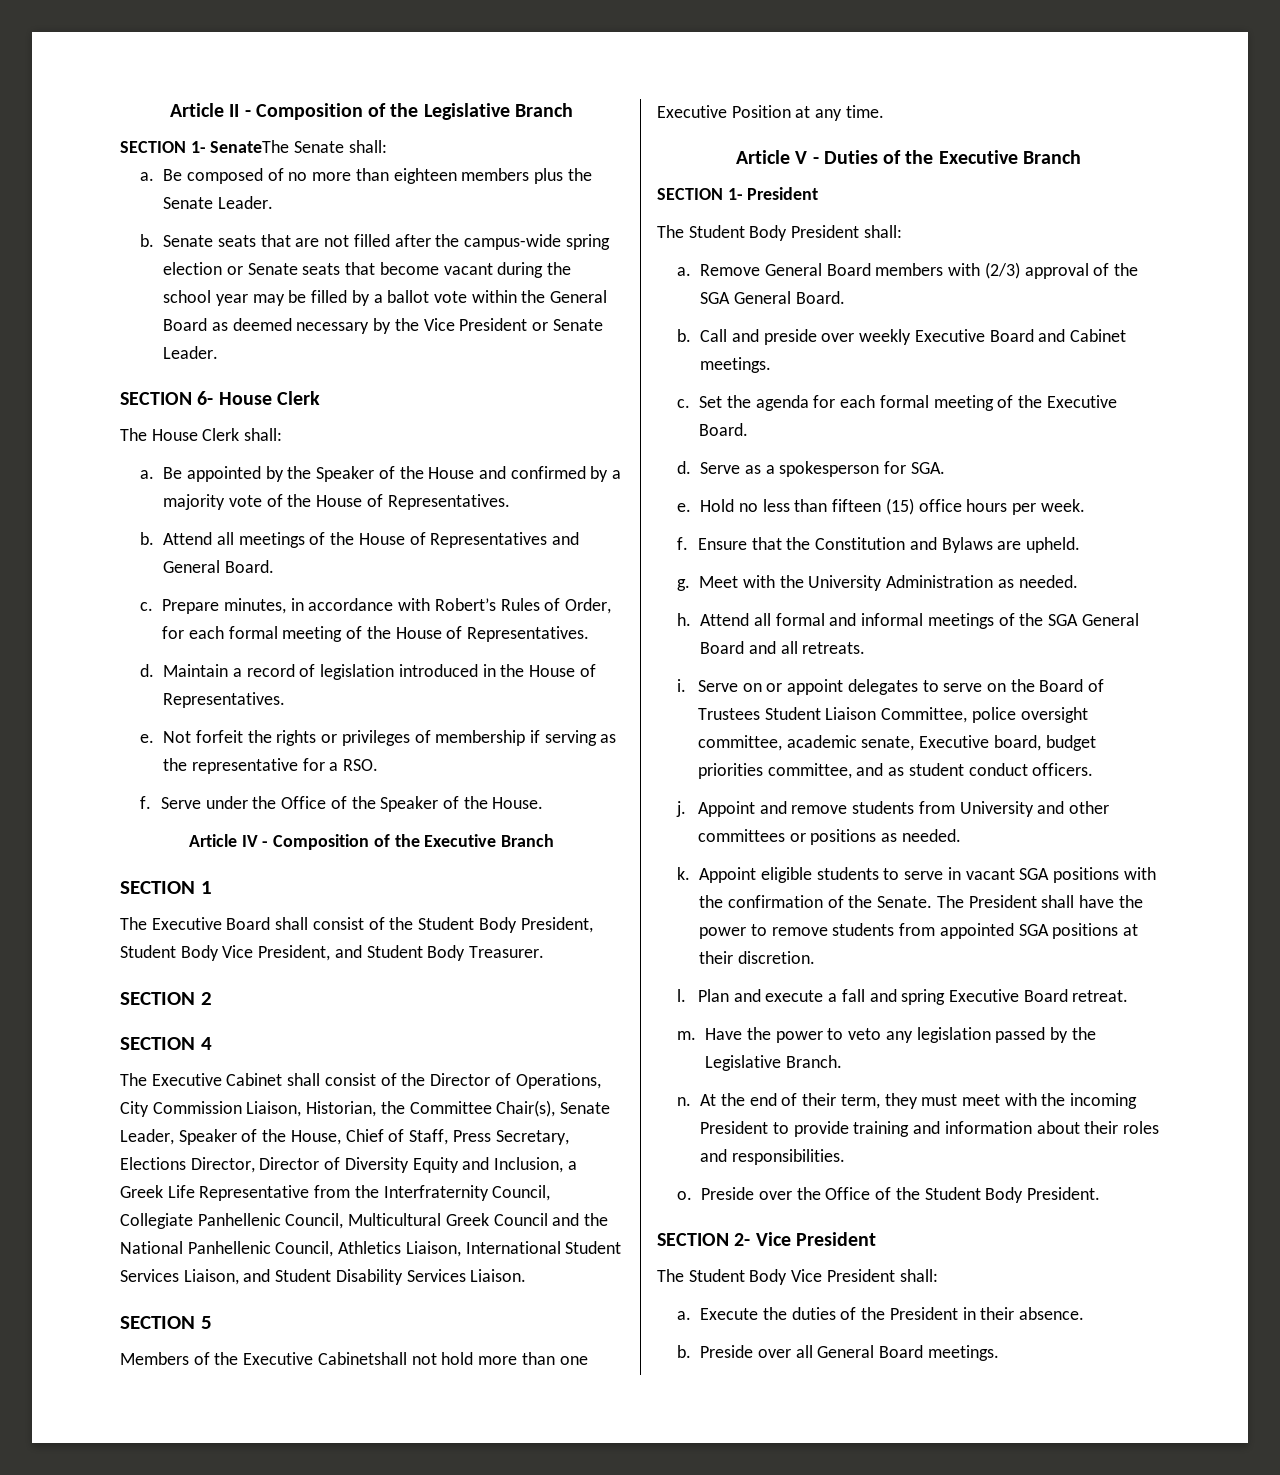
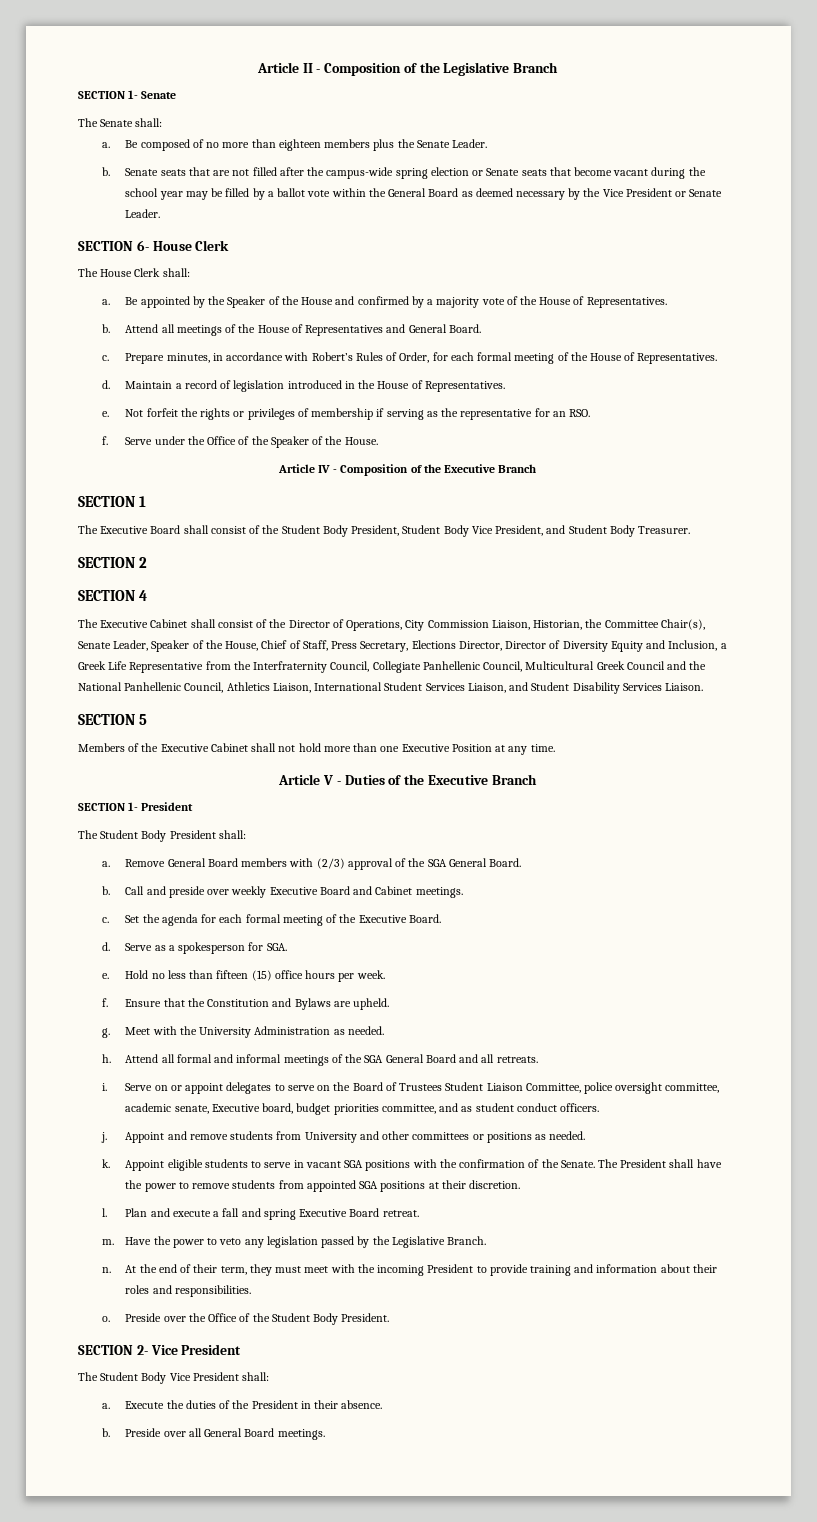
- SECTION 1- SenateThe Senate shall:
+ SECTION 1- Senate
+ The Senate shall:
- Not forfeit the rights or privileges of membership if serving as the representative for a RSO.
+ Not forfeit the rights or privileges of membership if serving as the representative for an RSO.
- Members of the Executive Cabinetshall not hold more than one Executive Position at any time.
+ Members of the Executive Cabinet shall not hold more than one Executive Position at any time.

